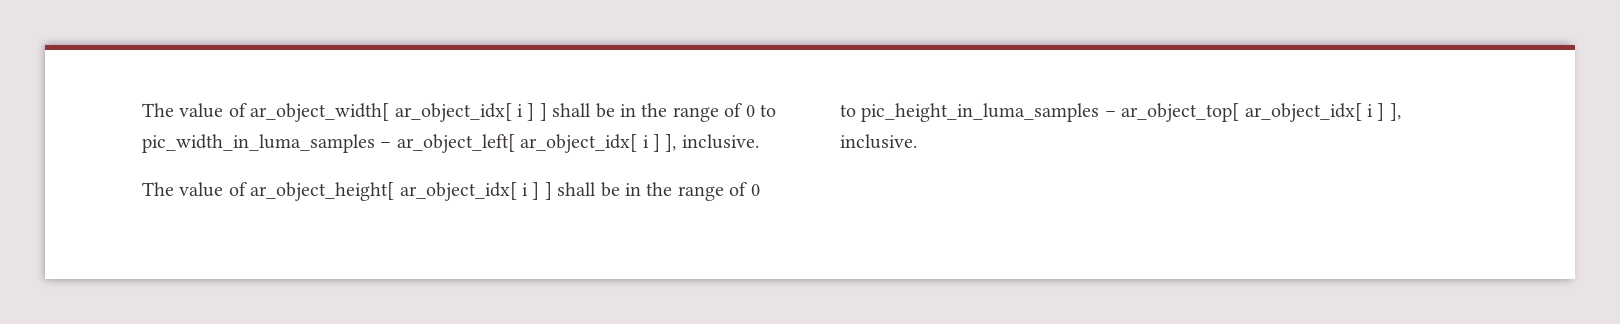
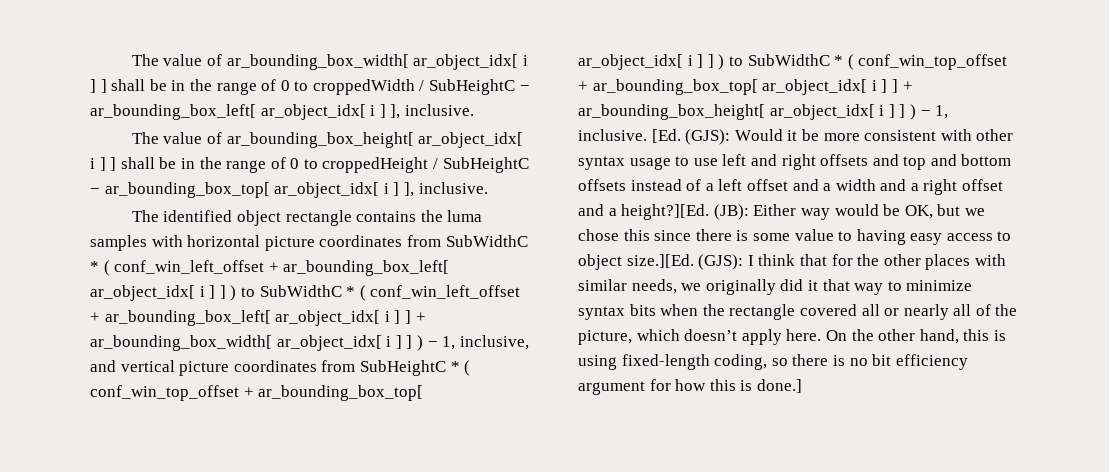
- The value of ar_object_width[ ar_object_idx[ i ] ] shall be in the range of 0 to pic_width_in_luma_samples − ar_object_left[ ar_object_idx[ i ] ], inclusive.
+ The value of ar_bounding_box_width[ ar_object_idx[ i ] ] shall be in the range of 0 to croppedWidth / SubHeightC − ar_bounding_box_left[ ar_object_idx[ i ] ], inclusive.
- The value of ar_object_height[ ar_object_idx[ i ] ] shall be in the range of 0 to pic_height_in_luma_samples − ar_object_top[ ar_object_idx[ i ] ], inclusive.
+ The value of ar_bounding_box_height[ ar_object_idx[ i ] ] shall be in the range of 0 to croppedHeight / SubHeightC − ar_bounding_box_top[ ar_object_idx[ i ] ], inclusive.
+ The identified object rectangle contains the luma samples with horizontal picture coordinates from SubWidthC * ( conf_win_left_offset + ar_bounding_box_left[ ar_object_idx[ i ] ] ) to SubWidthC * ( conf_win_left_offset + ar_bounding_box_left[ ar_object_idx[ i ] ] + ar_bounding_box_width[ ar_object_idx[ i ] ] ) − 1, inclusive, and vertical picture coordinates from SubHeightC * ( conf_win_top_offset + ar_bounding_box_top[ ar_object_idx[ i ] ] ) to SubWidthC * ( conf_win_top_offset + ar_bounding_box_top[ ar_object_idx[ i ] ] + ar_bounding_box_height[ ar_object_idx[ i ] ] ) − 1, inclusive. [Ed. (GJS): Would it be more consistent with other syntax usage to use left and right offsets and top and bottom offsets instead of a left offset and a width and a right offset and a height?][Ed. (JB): Either way would be OK, but we chose this since there is some value to having easy access to object size.][Ed. (GJS): I think that for the other places with similar needs, we originally did it that way to minimize syntax bits when the rectangle covered all or nearly all of the picture, which doesn’t apply here. On the other hand, this is using fixed-length coding, so there is no bit efficiency argument for how this is done.]

